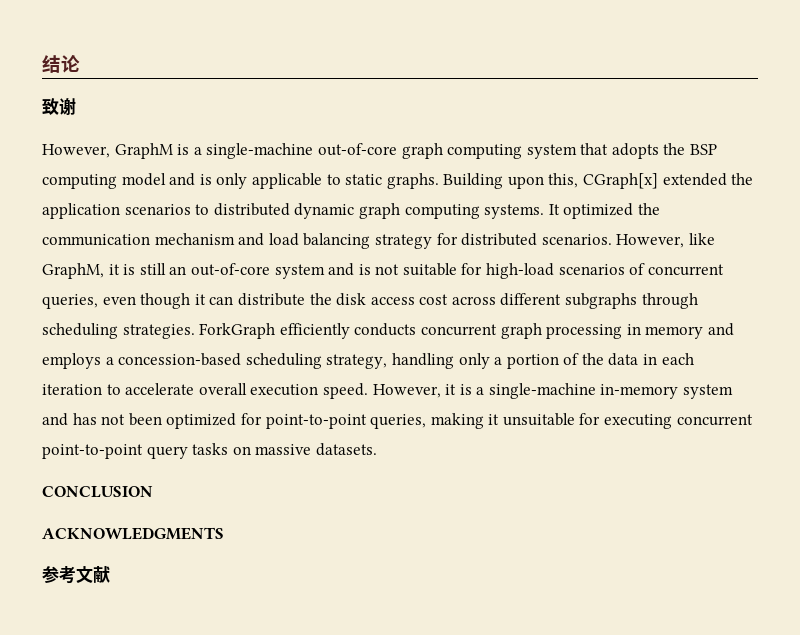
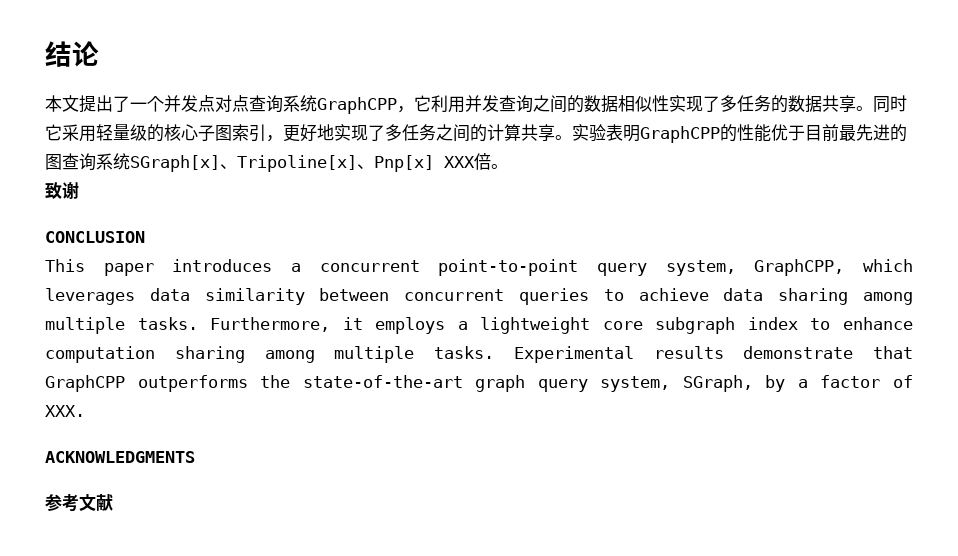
+ 本文提出了一个并发点对点查询系统GraphCPP，它利用并发查询之间的数据相似性实现了多任务的数据共享。同时它采用轻量级的核心子图索引，更好地实现了多任务之间的计算共享。实验表明GraphCPP的性能优于目前最先进的图查询系统SGraph[x]、Tripoline[x]、Pnp[x] XXX倍。
  致谢
- However, GraphM is a single-machine out-of-core graph computing system that adopts the BSP computing model and is only applicable to static graphs. Building upon this, CGraph[x] extended the application scenarios to distributed dynamic graph computing systems. It optimized the communication mechanism and load balancing strategy for distributed scenarios. However, like GraphM, it is still an out-of-core system and is not suitable for high-load scenarios of concurrent queries, even though it can distribute the disk access cost across different subgraphs through scheduling strategies. ForkGraph efficiently conducts concurrent graph processing in memory and employs a concession-based scheduling strategy, handling only a portion of the data in each iteration to accelerate overall execution speed. However, it is a single-machine in-memory system and has not been optimized for point-to-point queries, making it unsuitable for executing concurrent point-to-point query tasks on massive datasets.
  CONCLUSION
+ This paper introduces a concurrent point-to-point query system, GraphCPP, which leverages data similarity between concurrent queries to achieve data sharing among multiple tasks. Furthermore, it employs a lightweight core subgraph index to enhance computation sharing among multiple tasks. Experimental results demonstrate that GraphCPP outperforms the state-of-the-art graph query system, SGraph, by a factor of XXX.

